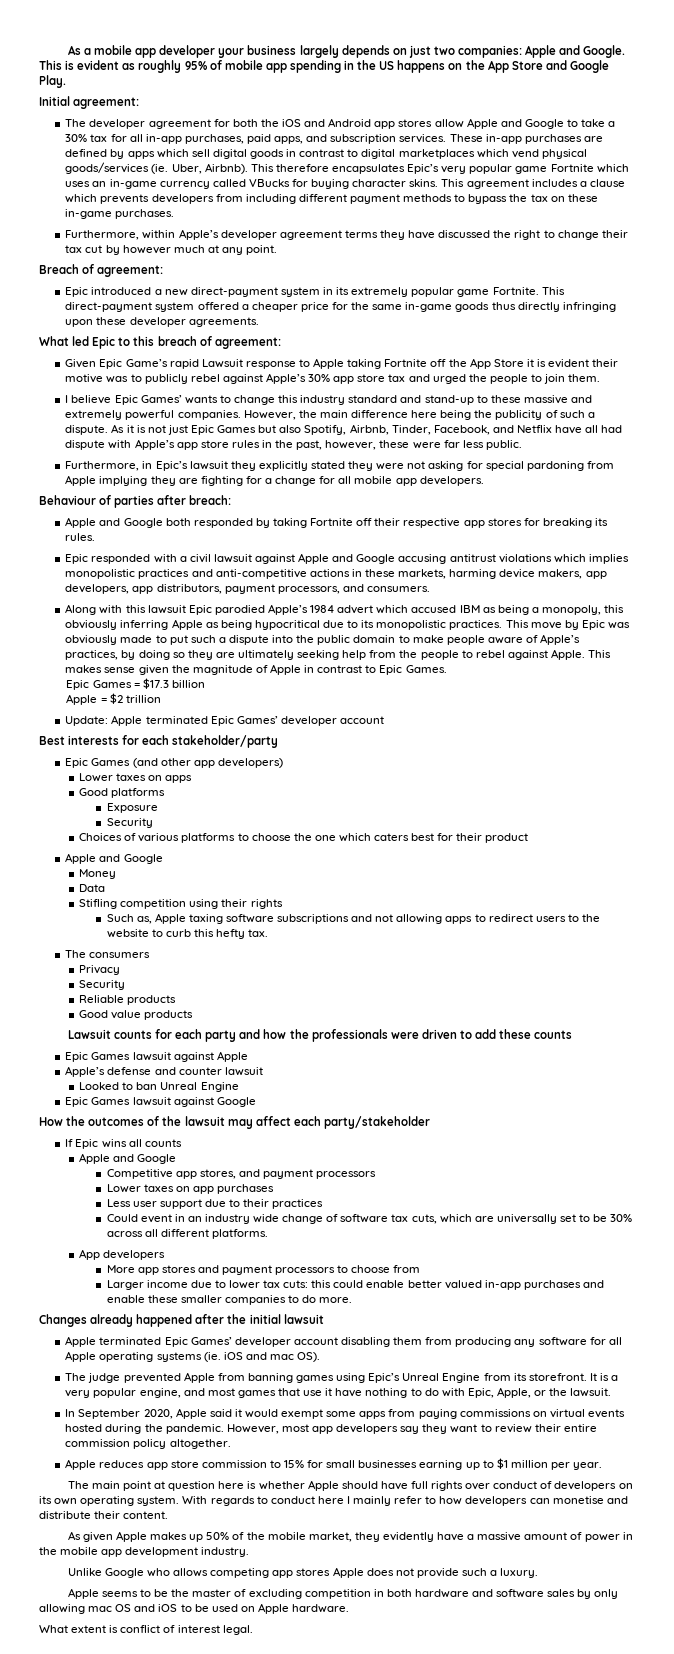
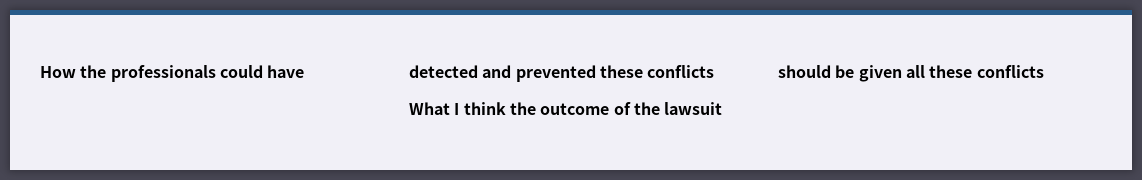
- As a mobile app developer your business largely depends on just two companies: Apple and Google. This is evident as roughly 95% of mobile app spending in the US happens on the App Store and Google Play.
- Initial agreement:
- The developer agreement for both the iOS and Android app stores allow Apple and Google to take a 30% tax for all in-app purchases, paid apps, and subscription services. These in-app purchases are defined by apps which sell digital goods in contrast to digital marketplaces which vend physical goods/services (ie. Uber, Airbnb). This therefore encapsulates Epic’s very popular game Fortnite which uses an in-game currency called VBucks for buying character skins. This agreement includes a clause which prevents developers from including different payment methods to bypass the tax on these in-game purchases.
- Furthermore, within Apple’s developer agreement terms they have discussed the right to change their tax cut by however much at any point.
- Breach of agreement:
- Epic introduced a new direct-payment system in its extremely popular game Fortnite. This direct-payment system offered a cheaper price for the same in-game goods thus directly infringing upon these developer agreements.
- What led Epic to this breach of agreement:
- Given Epic Game’s rapid Lawsuit response to Apple taking Fortnite off the App Store it is evident their motive was to publicly rebel against Apple’s 30% app store tax and urged the people to join them.
- I believe Epic Games’ wants to change this industry standard and stand-up to these massive and extremely powerful companies. However, the main difference here being the publicity of such a dispute. As it is not just Epic Games but also Spotify, Airbnb, Tinder, Facebook, and Netflix have all had dispute with Apple’s app store rules in the past, however, these were far less public.
- Furthermore, in Epic’s lawsuit they explicitly stated they were not asking for special pardoning from Apple implying they are fighting for a change for all mobile app developers.
- Behaviour of parties after breach:
- Apple and Google both responded by taking Fortnite off their respective app stores for breaking its rules.
- Epic responded with a civil lawsuit against Apple and Google accusing antitrust violations which implies monopolistic practices and anti-competitive actions in these markets, harming device makers, app developers, app distributors, payment processors, and consumers.
- Along with this lawsuit Epic parodied Apple’s 1984 advert which accused IBM as being a monopoly, this obviously inferring Apple as being hypocritical due to its monopolistic practices. This move by Epic was obviously made to put such a dispute into the public domain to make people aware of Apple’s practices, by doing so they are ultimately seeking help from the people to rebel against Apple. This makes sense given the magnitude of Apple in contrast to Epic Games.
- Epic Games = $17.3 billion
- Apple = $2 trillion
- Update: Apple terminated Epic Games’ developer account
- Best interests for each stakeholder/party
- Epic Games (and other app developers)
- Lower taxes on apps
- Good platforms
- Exposure
- Security
- Choices of various platforms to choose the one which caters best for their product
- Apple and Google
- Money
- Data
- Stifling competition using their rights
- Such as, Apple taxing software subscriptions and not allowing apps to redirect users to the website to curb this hefty tax.
- The consumers
- Privacy
- Security
- Reliable products
- Good value products
- Lawsuit counts for each party and how the professionals were driven to add these counts
- Epic Games lawsuit against Apple
- Apple’s defense and counter lawsuit
- Looked to ban Unreal Engine
- Epic Games lawsuit against Google
- How the outcomes of the lawsuit may affect each party/stakeholder
- If Epic wins all counts
- Apple and Google
- Competitive app stores, and payment processors
- Lower taxes on app purchases
- Less user support due to their practices
- Could event in an industry wide change of software tax cuts, which are universally set to be 30% across all different platforms.
- App developers
- More app stores and payment processors to choose from
- Larger income due to lower tax cuts: this could enable better valued in-app purchases and enable these smaller companies to do more.
- Changes already happened after the initial lawsuit
- Apple terminated Epic Games’ developer account disabling them from producing any software for all Apple operating systems (ie. iOS and mac OS).
- The judge prevented Apple from banning games using Epic’s Unreal Engine from its storefront. It is a very popular engine, and most games that use it have nothing to do with Epic, Apple, or the lawsuit.
- In September 2020, Apple said it would exempt some apps from paying commissions on virtual events hosted during the pandemic. However, most app developers say they want to review their entire commission policy altogether.
- Apple reduces app store commission to 15% for small businesses earning up to $1 million per year.
- The main point at question here is whether Apple should have full rights over conduct of developers on its own operating system. With regards to conduct here I mainly refer to how developers can monetise and distribute their content.
- As given Apple makes up 50% of the mobile market, they evidently have a massive amount of power in the mobile app development industry.
- Unlike Google who allows competing app stores Apple does not provide such a luxury.
- Apple seems to be the master of excluding competition in both hardware and software sales by only allowing mac OS and iOS to be used on Apple hardware.
- What extent is conflict of interest legal.
+ How the professionals could have detected and prevented these conflicts
+ What I think the outcome of the lawsuit should be given all these conflicts

